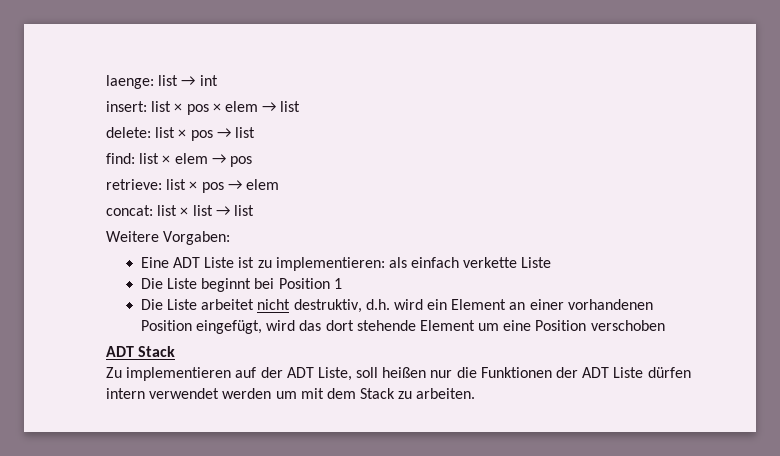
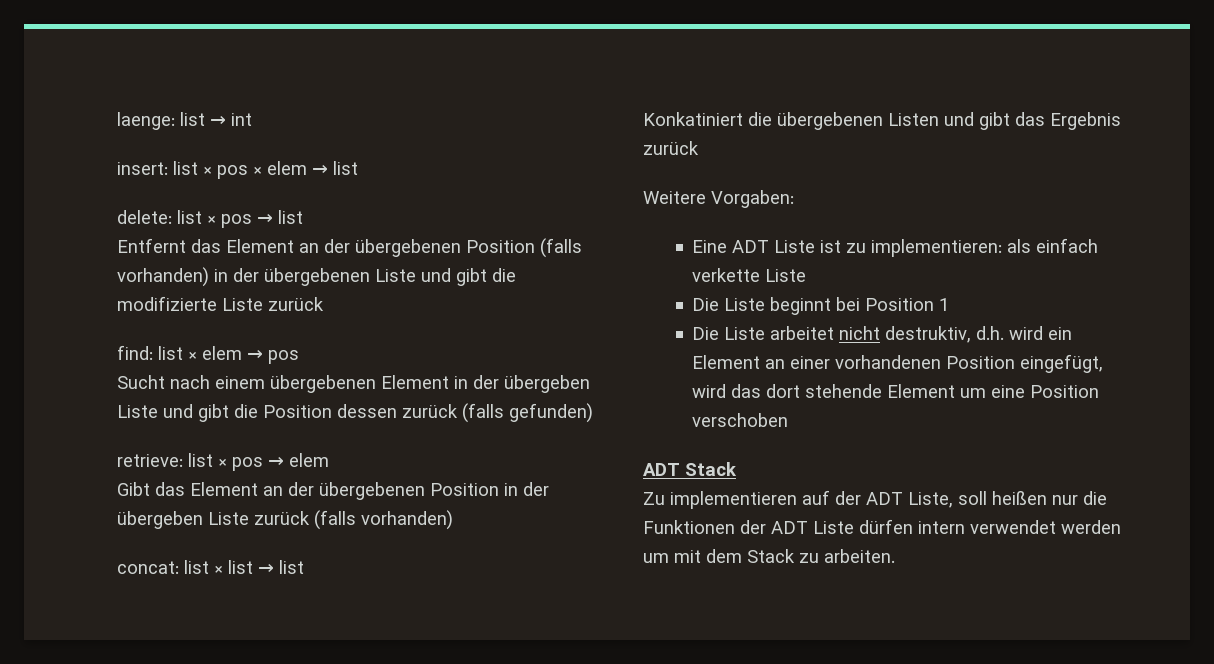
+ Entfernt das Element an der übergebenen Position (falls vorhanden) in der übergebenen Liste und gibt die modifizierte Liste zurück
+ Sucht nach einem übergebenen Element in der übergeben Liste und gibt die Position dessen zurück (falls gefunden)
+ Gibt das Element an der übergebenen Position in der übergeben Liste zurück (falls vorhanden)
+ Konkatiniert die übergebenen Listen und gibt das Ergebnis zurück

